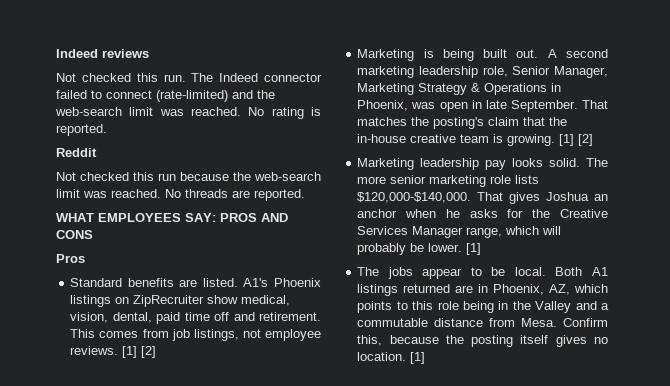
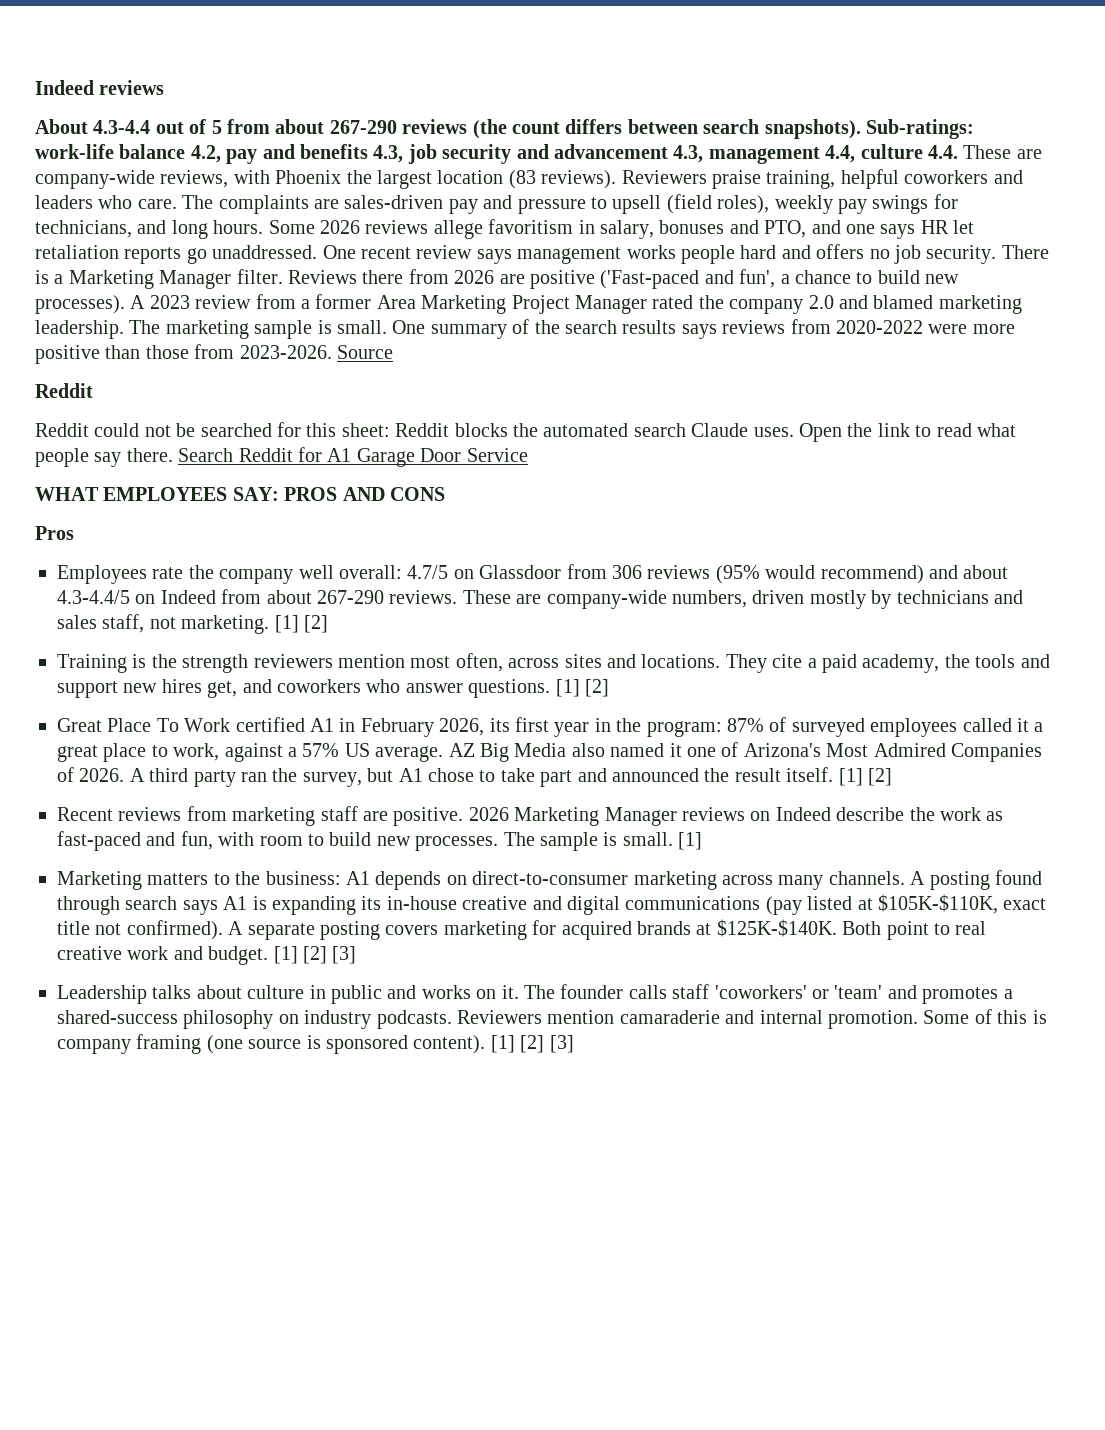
- Not checked this run. The Indeed connector failed to connect (rate-limited) and the web-search limit was reached. No rating is reported.
+ About 4.3-4.4 out of 5 from about 267-290 reviews (the count differs between search snapshots). Sub-ratings: work-life balance 4.2, pay and benefits 4.3, job security and advancement 4.3, management 4.4, culture 4.4. These are company-wide reviews, with Phoenix the largest location (83 reviews). Reviewers praise training, helpful coworkers and leaders who care. The complaints are sales-driven pay and pressure to upsell (field roles), weekly pay swings for technicians, and long hours. Some 2026 reviews allege favoritism in salary, bonuses and PTO, and one says HR let retaliation reports go unaddressed. One recent review says management works people hard and offers no job security. There is a Marketing Manager filter. Reviews there from 2026 are positive ('Fast-paced and fun', a chance to build new processes). A 2023 review from a former Area Marketing Project Manager rated the company 2.0 and blamed marketing leadership. The marketing sample is small. One summary of the search results says reviews from 2020-2022 were more positive than those from 2023-2026. Source
  Reddit
- Not checked this run because the web-search limit was reached. No threads are reported.
+ Reddit could not be searched for this sheet: Reddit blocks the automated search Claude uses. Open the link to read what people say there. Search Reddit for A1 Garage Door Service
- Standard benefits are listed. A1's Phoenix listings on ZipRecruiter show medical, vision, dental, paid time off and retirement. This comes from job listings, not employee reviews. [1] [2]
- Marketing is being built out. A second marketing leadership role, Senior Manager, Marketing Strategy & Operations in Phoenix, was open in late September. That matches the posting's claim that the in-house creative team is growing. [1] [2]
- Marketing leadership pay looks solid. The more senior marketing role lists $120,000-$140,000. That gives Joshua an anchor when he asks for the Creative Services Manager range, which will probably be lower. [1]
- The jobs appear to be local. Both A1 listings returned are in Phoenix, AZ, which points to this role being in the Valley and a commutable distance from Mesa. Confirm this, because the posting itself gives no location. [1]
+ Employees rate the company well overall: 4.7/5 on Glassdoor from 306 reviews (95% would recommend) and about 4.3-4.4/5 on Indeed from about 267-290 reviews. These are company-wide numbers, driven mostly by technicians and sales staff, not marketing. [1] [2]
+ Training is the strength reviewers mention most often, across sites and locations. They cite a paid academy, the tools and support new hires get, and coworkers who answer questions. [1] [2]
+ Great Place To Work certified A1 in February 2026, its first year in the program: 87% of surveyed employees called it a great place to work, against a 57% US average. AZ Big Media also named it one of Arizona's Most Admired Companies of 2026. A third party ran the survey, but A1 chose to take part and announced the result itself. [1] [2]
+ Recent reviews from marketing staff are positive. 2026 Marketing Manager reviews on Indeed describe the work as fast-paced and fun, with room to build new processes. The sample is small. [1]
+ Marketing matters to the business: A1 depends on direct-to-consumer marketing across many channels. A posting found through search says A1 is expanding its in-house creative and digital communications (pay listed at $105K-$110K, exact title not confirmed). A separate posting covers marketing for acquired brands at $125K-$140K. Both point to real creative work and budget. [1] [2] [3]
+ Leadership talks about culture in public and works on it. The founder calls staff 'coworkers' or 'team' and promotes a shared-success philosophy on industry podcasts. Reviewers mention camaraderie and internal promotion. Some of this is company framing (one source is sponsored content). [1] [2] [3]

